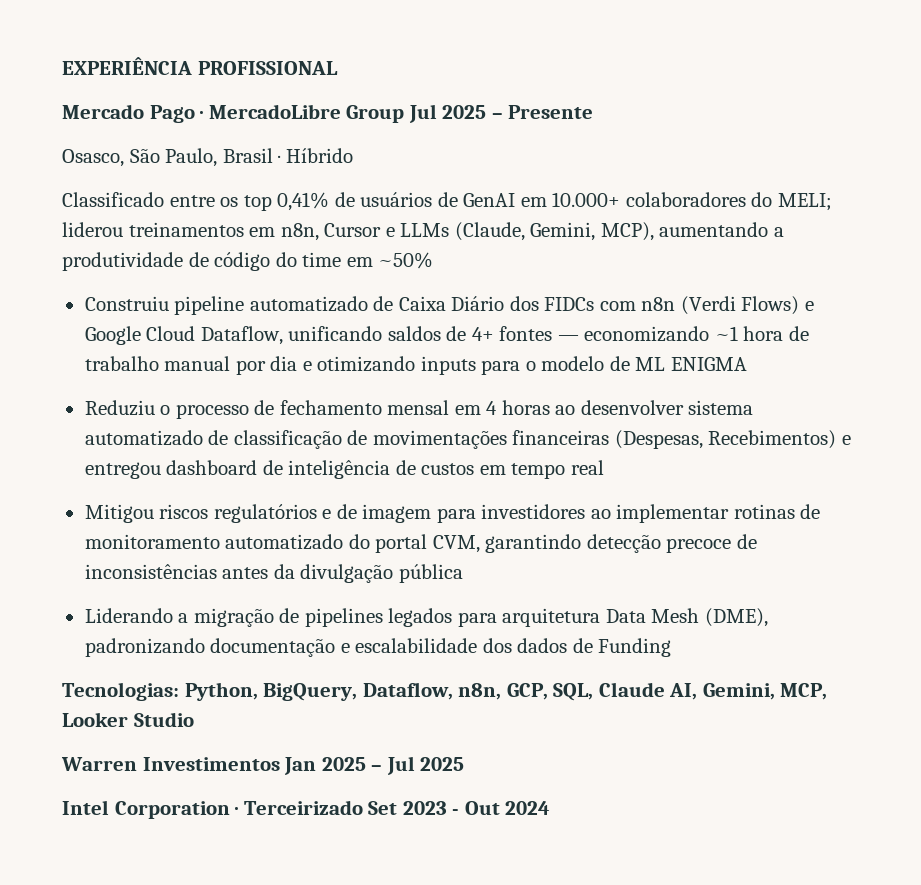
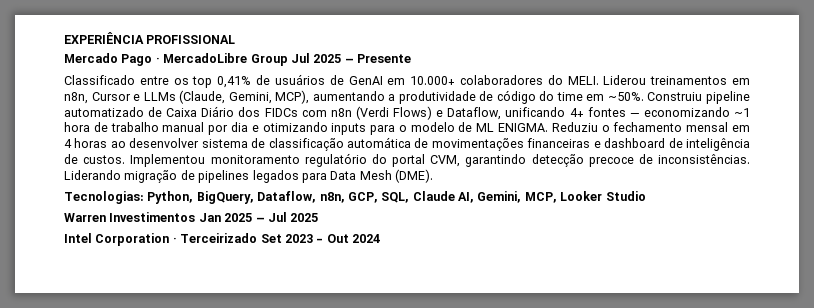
- Osasco, São Paulo, Brasil · Híbrido
- Classificado entre os top 0,41% de usuários de GenAI em 10.000+ colaboradores do MELI; liderou treinamentos em n8n, Cursor e LLMs (Claude, Gemini, MCP), aumentando a produtividade de código do time em ~50%
- Construiu pipeline automatizado de Caixa Diário dos FIDCs com n8n (Verdi Flows) e Google Cloud Dataflow, unificando saldos de 4+ fontes — economizando ~1 hora de trabalho manual por dia e otimizando inputs para o modelo de ML ENIGMA
- Reduziu o processo de fechamento mensal em 4 horas ao desenvolver sistema automatizado de classificação de movimentações financeiras (Despesas, Recebimentos) e entregou dashboard de inteligência de custos em tempo real
- Mitigou riscos regulatórios e de imagem para investidores ao implementar rotinas de monitoramento automatizado do portal CVM, garantindo detecção precoce de inconsistências antes da divulgação pública
- Liderando a migração de pipelines legados para arquitetura Data Mesh (DME), padronizando documentação e escalabilidade dos dados de Funding
+ Classificado entre os top 0,41% de usuários de GenAI em 10.000+ colaboradores do MELI. Liderou treinamentos em n8n, Cursor e LLMs (Claude, Gemini, MCP), aumentando a produtividade de código do time em ~50%. Construiu pipeline automatizado de Caixa Diário dos FIDCs com n8n (Verdi Flows) e Dataflow, unificando 4+ fontes — economizando ~1 hora de trabalho manual por dia e otimizando inputs para o modelo de ML ENIGMA. Reduziu o fechamento mensal em 4 horas ao desenvolver sistema de classificação automática de movimentações financeiras e dashboard de inteligência de custos. Implementou monitoramento regulatório do portal CVM, garantindo detecção precoce de inconsistências. Liderando migração de pipelines legados para Data Mesh (DME).

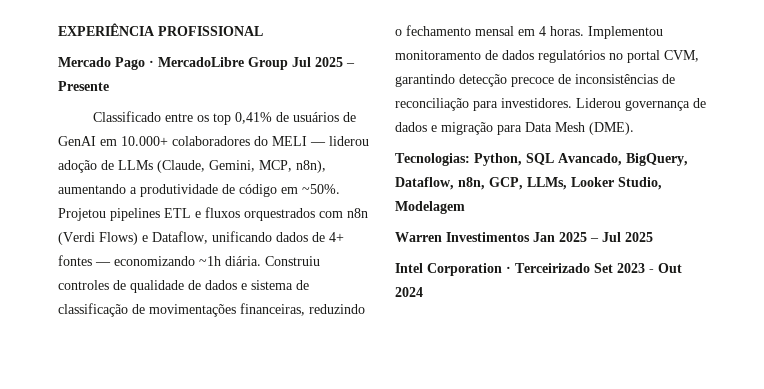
- Classificado entre os top 0,41% de usuários de GenAI em 10.000+ colaboradores do MELI. Liderou treinamentos em n8n, Cursor e LLMs (Claude, Gemini, MCP), aumentando a produtividade de código do time em ~50%. Construiu pipeline automatizado de Caixa Diário dos FIDCs com n8n (Verdi Flows) e Dataflow, unificando 4+ fontes — economizando ~1 hora de trabalho manual por dia e otimizando inputs para o modelo de ML ENIGMA. Reduziu o fechamento mensal em 4 horas ao desenvolver sistema de classificação automática de movimentações financeiras e dashboard de inteligência de custos. Implementou monitoramento regulatório do portal CVM, garantindo detecção precoce de inconsistências. Liderando migração de pipelines legados para Data Mesh (DME).
+ Classificado entre os top 0,41% de usuários de GenAI em 10.000+ colaboradores do MELI — liderou adoção de LLMs (Claude, Gemini, MCP, n8n), aumentando a produtividade de código em ~50%. Projetou pipelines ETL e fluxos orquestrados com n8n (Verdi Flows) e Dataflow, unificando dados de 4+ fontes — economizando ~1h diária. Construiu controles de qualidade de dados e sistema de classificação de movimentações financeiras, reduzindo o fechamento mensal em 4 horas. Implementou monitoramento de dados regulatórios no portal CVM, garantindo detecção precoce de inconsistências de reconciliação para investidores. Liderou governança de dados e migração para Data Mesh (DME).
- Tecnologias: Python, BigQuery, Dataflow, n8n, GCP, SQL, Claude AI, Gemini, MCP, Looker Studio
+ Tecnologias: Python, SQL Avancado, BigQuery, Dataflow, n8n, GCP, LLMs, Looker Studio, Modelagem

